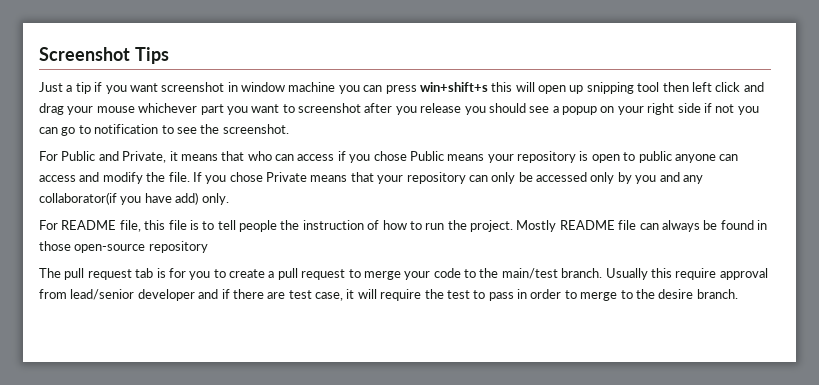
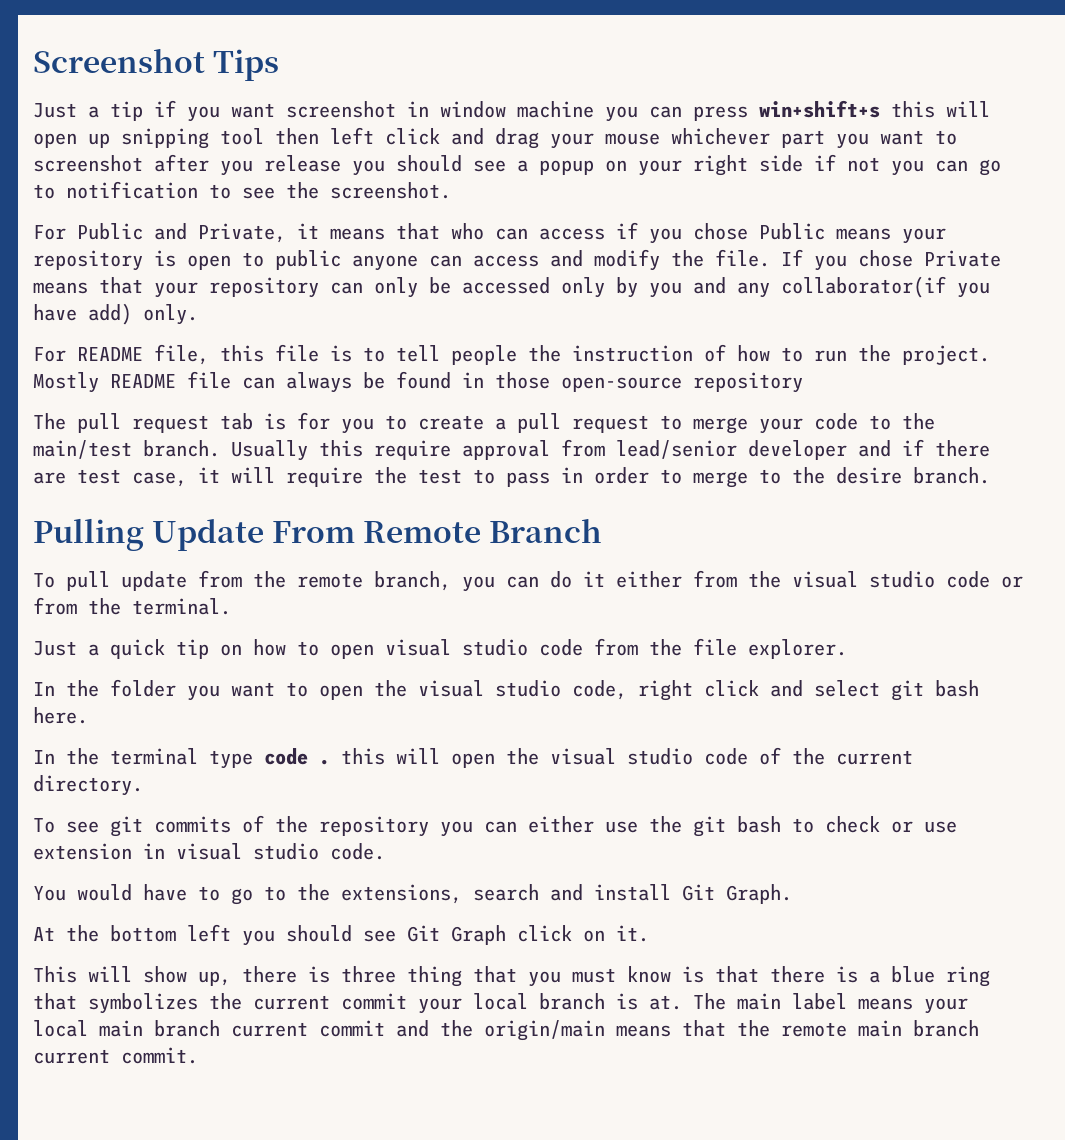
+ Pulling Update From Remote Branch
+ To pull update from the remote branch, you can do it either from the visual studio code or from the terminal.
+ Just a quick tip on how to open visual studio code from the file explorer.
+ In the folder you want to open the visual studio code, right click and select git bash here.
+ In the terminal type code . this will open the visual studio code of the current directory.
+ To see git commits of the repository you can either use the git bash to check or use extension in visual studio code.
+ You would have to go to the extensions, search and install Git Graph.
+ At the bottom left you should see Git Graph click on it.
+ This will show up, there is three thing that you must know is that there is a blue ring that symbolizes the current commit your local branch is at. The main label means your local main branch current commit and the origin/main means that the remote main branch current commit.

